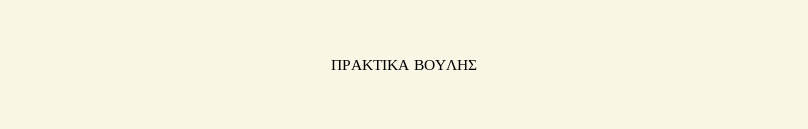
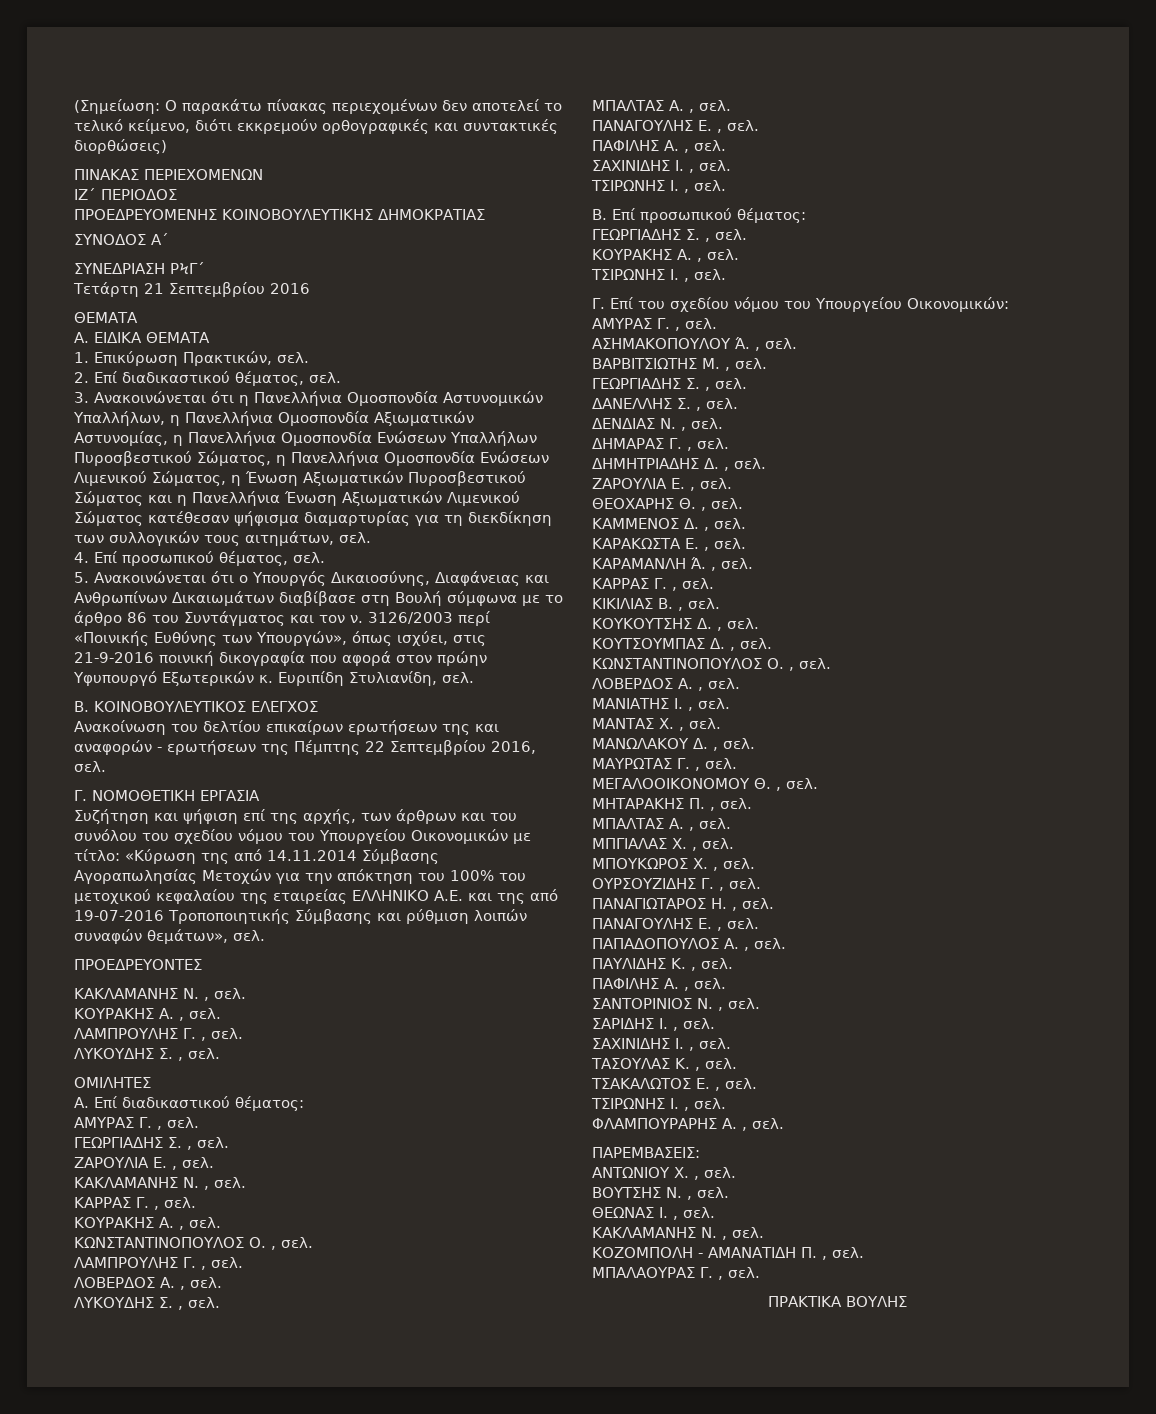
+ (Σημείωση: Ο παρακάτω πίνακας περιεχομένων δεν αποτελεί το τελικό κείμενο, διότι εκκρεμούν ορθογραφικές και συντακτικές διορθώσεις)
+ ΠΙΝΑΚΑΣ ΠΕΡΙΕΧΟΜΕΝΩΝ
+ ΙΖ΄ ΠΕΡΙΟΔΟΣ
+ ΠΡΟΕΔΡΕΥΟΜΕΝΗΣ ΚΟΙΝΟΒΟΥΛΕΥΤΙΚΗΣ ΔΗΜΟΚΡΑΤΙΑΣ
+ ΣΥΝΟΔΟΣ Α΄
+ ΣΥΝΕΔΡΙΑΣΗ ΡϞΓ΄
+ Τετάρτη 21 Σεπτεμβρίου 2016
+ ΘΕΜΑΤΑ
+ Α. ΕΙΔΙΚΑ ΘΕΜΑΤΑ
+ 1. Επικύρωση Πρακτικών, σελ.
+ 2. Επί διαδικαστικού θέματος, σελ.
+ 3. Ανακοινώνεται ότι η Πανελλήνια Ομοσπονδία Αστυνομικών Υπαλλήλων, η Πανελλήνια Ομοσπονδία Αξιωματικών Αστυνομίας, η Πανελλήνια Ομοσπονδία Ενώσεων Υπαλλήλων Πυροσβεστικού Σώματος, η Πανελλήνια Ομοσπονδία Ενώσεων Λιμενικού Σώματος, η Ένωση Αξιωματικών Πυροσβεστικού Σώματος και η Πανελλήνια Ένωση Αξιωματικών Λιμενικού Σώματος κατέθεσαν ψήφισμα διαμαρτυρίας για τη διεκδίκηση των συλλογικών τους αιτημάτων, σελ.
+ 4. Επί προσωπικού θέματος, σελ.
+ 5. Ανακοινώνεται ότι ο Υπουργός Δικαιοσύνης, Διαφάνειας και Ανθρωπίνων Δικαιωμάτων διαβίβασε στη Βουλή σύμφωνα με το άρθρο 86 του Συντάγματος και τον ν. 3126/2003 περί «Ποινικής Ευθύνης των Υπουργών», όπως ισχύει, στις 21-9-2016 ποινική δικογραφία που αφορά στον πρώην Υφυπουργό Εξωτερικών κ. Ευριπίδη Στυλιανίδη, σελ.
+ Β. ΚΟΙΝΟΒΟΥΛΕΥΤΙΚΟΣ ΕΛΕΓΧΟΣ
+ Ανακοίνωση του δελτίου επικαίρων ερωτήσεων της και αναφορών - ερωτήσεων της Πέμπτης 22 Σεπτεμβρίου 2016, σελ.
+ Γ. ΝΟΜΟΘΕΤΙΚΗ ΕΡΓΑΣΙΑ
+ Συζήτηση και ψήφιση επί της αρχής, των άρθρων και του συνόλου του σχεδίου νόμου του Υπουργείου Οικονομικών με τίτλο: «Κύρωση της από 14.11.2014 Σύμβασης Αγοραπωλησίας Μετοχών για την απόκτηση του 100% του μετοχικού κεφαλαίου της εταιρείας ΕΛΛΗΝΙΚΟ Α.Ε. και της από 19-07-2016 Τροποποιητικής Σύμβασης και ρύθμιση λοιπών συναφών θεμάτων», σελ.
+ ΠΡΟΕΔΡΕΥΟΝΤΕΣ
+ ΚΑΚΛΑΜΑΝΗΣ Ν. , σελ.
+ ΚΟΥΡΑΚΗΣ Α. , σελ.
+ ΛΑΜΠΡΟΥΛΗΣ Γ. , σελ.
+ ΛΥΚΟΥΔΗΣ Σ. , σελ.
+ ΟΜΙΛΗΤΕΣ
+ Α. Επί διαδικαστικού θέματος:
+ ΑΜΥΡΑΣ Γ. , σελ.
+ ΓΕΩΡΓΙΑΔΗΣ Σ. , σελ.
+ ΖΑΡΟΥΛΙΑ Ε. , σελ.
+ ΚΑΚΛΑΜΑΝΗΣ Ν. , σελ.
+ ΚΑΡΡΑΣ Γ. , σελ.
+ ΚΟΥΡΑΚΗΣ Α. , σελ.
+ ΚΩΝΣΤΑΝΤΙΝΟΠΟΥΛΟΣ Ο. , σελ.
+ ΛΑΜΠΡΟΥΛΗΣ Γ. , σελ.
+ ΛΟΒΕΡΔΟΣ Α. , σελ.
+ ΛΥΚΟΥΔΗΣ Σ. , σελ.
+ ΜΠΑΛΤΑΣ Α. , σελ.
+ ΠΑΝΑΓΟΥΛΗΣ Ε. , σελ.
+ ΠΑΦΙΛΗΣ Α. , σελ.
+ ΣΑΧΙΝΙΔΗΣ Ι. , σελ.
+ ΤΣΙΡΩΝΗΣ Ι. , σελ.
+ Β. Επί προσωπικού θέματος:
+ ΓΕΩΡΓΙΑΔΗΣ Σ. , σελ.
+ ΚΟΥΡΑΚΗΣ Α. , σελ.
+ ΤΣΙΡΩΝΗΣ Ι. , σελ.
+ Γ. Επί του σχεδίου νόμου του Υπουργείου Οικονομικών:
+ ΑΜΥΡΑΣ Γ. , σελ.
+ ΑΣΗΜΑΚΟΠΟΥΛΟΥ Ά. , σελ.
+ ΒΑΡΒΙΤΣΙΩΤΗΣ Μ. , σελ.
+ ΓΕΩΡΓΙΑΔΗΣ Σ. , σελ.
+ ΔΑΝΕΛΛΗΣ Σ. , σελ.
+ ΔΕΝΔΙΑΣ Ν. , σελ.
+ ΔΗΜΑΡΑΣ Γ. , σελ.
+ ΔΗΜΗΤΡΙΑΔΗΣ Δ. , σελ.
+ ΖΑΡΟΥΛΙΑ Ε. , σελ.
+ ΘΕΟΧΑΡΗΣ Θ. , σελ.
+ ΚΑΜΜΕΝΟΣ Δ. , σελ.
+ ΚΑΡΑΚΩΣΤΑ Ε. , σελ.
+ ΚΑΡΑΜΑΝΛΗ Ά. , σελ.
+ ΚΑΡΡΑΣ Γ. , σελ.
+ ΚΙΚΙΛΙΑΣ Β. , σελ.
+ ΚΟΥΚΟΥΤΣΗΣ Δ. , σελ.
+ ΚΟΥΤΣΟΥΜΠΑΣ Δ. , σελ.
+ ΚΩΝΣΤΑΝΤΙΝΟΠΟΥΛΟΣ Ο. , σελ.
+ ΛΟΒΕΡΔΟΣ Α. , σελ.
+ ΜΑΝΙΑΤΗΣ Ι. , σελ.
+ ΜΑΝΤΑΣ Χ. , σελ.
+ ΜΑΝΩΛΑΚΟΥ Δ. , σελ.
+ ΜΑΥΡΩΤΑΣ Γ. , σελ.
+ ΜΕΓΑΛΟΟΙΚΟΝΟΜΟΥ Θ. , σελ.
+ ΜΗΤΑΡΑΚΗΣ Π. , σελ.
+ ΜΠΑΛΤΑΣ Α. , σελ.
+ ΜΠΓΙΑΛΑΣ Χ. , σελ.
+ ΜΠΟΥΚΩΡΟΣ Χ. , σελ.
+ ΟΥΡΣΟΥΖΙΔΗΣ Γ. , σελ.
+ ΠΑΝΑΓΙΩΤΑΡΟΣ Η. , σελ.
+ ΠΑΝΑΓΟΥΛΗΣ Ε. , σελ.
+ ΠΑΠΑΔΟΠΟΥΛΟΣ Α. , σελ.
+ ΠΑΥΛΙΔΗΣ Κ. , σελ.
+ ΠΑΦΙΛΗΣ Α. , σελ.
+ ΣΑΝΤΟΡΙΝΙΟΣ Ν. , σελ.
+ ΣΑΡΙΔΗΣ Ι. , σελ.
+ ΣΑΧΙΝΙΔΗΣ Ι. , σελ.
+ ΤΑΣΟΥΛΑΣ Κ. , σελ.
+ ΤΣΑΚΑΛΩΤΟΣ Ε. , σελ.
+ ΤΣΙΡΩΝΗΣ Ι. , σελ.
+ ΦΛΑΜΠΟΥΡΑΡΗΣ Α. , σελ.
+ ΠΑΡΕΜΒΑΣΕΙΣ:
+ ΑΝΤΩΝΙΟΥ Χ. , σελ.
+ ΒΟΥΤΣΗΣ Ν. , σελ.
+ ΘΕΩΝΑΣ Ι. , σελ.
+ ΚΑΚΛΑΜΑΝΗΣ Ν. , σελ.
+ ΚΟΖΟΜΠΟΛΗ - ΑΜΑΝΑΤΙΔΗ Π. , σελ.
+ ΜΠΑΛΑΟΥΡΑΣ Γ. , σελ.

